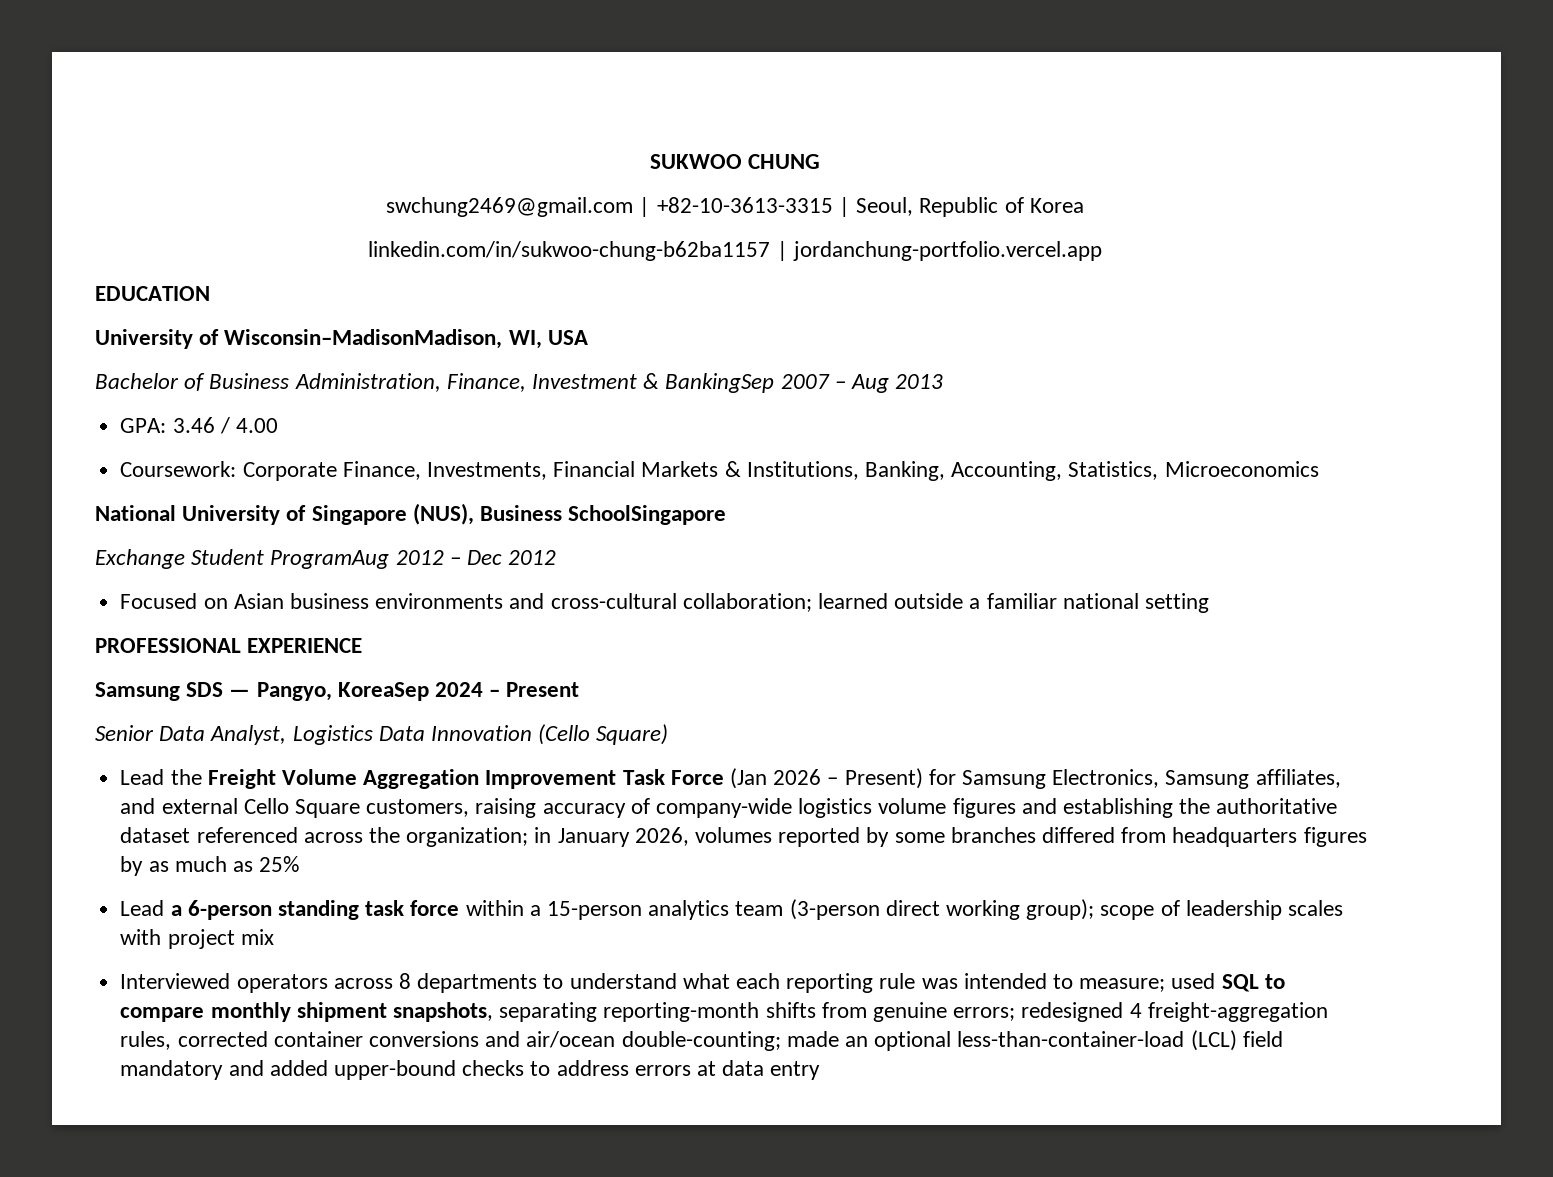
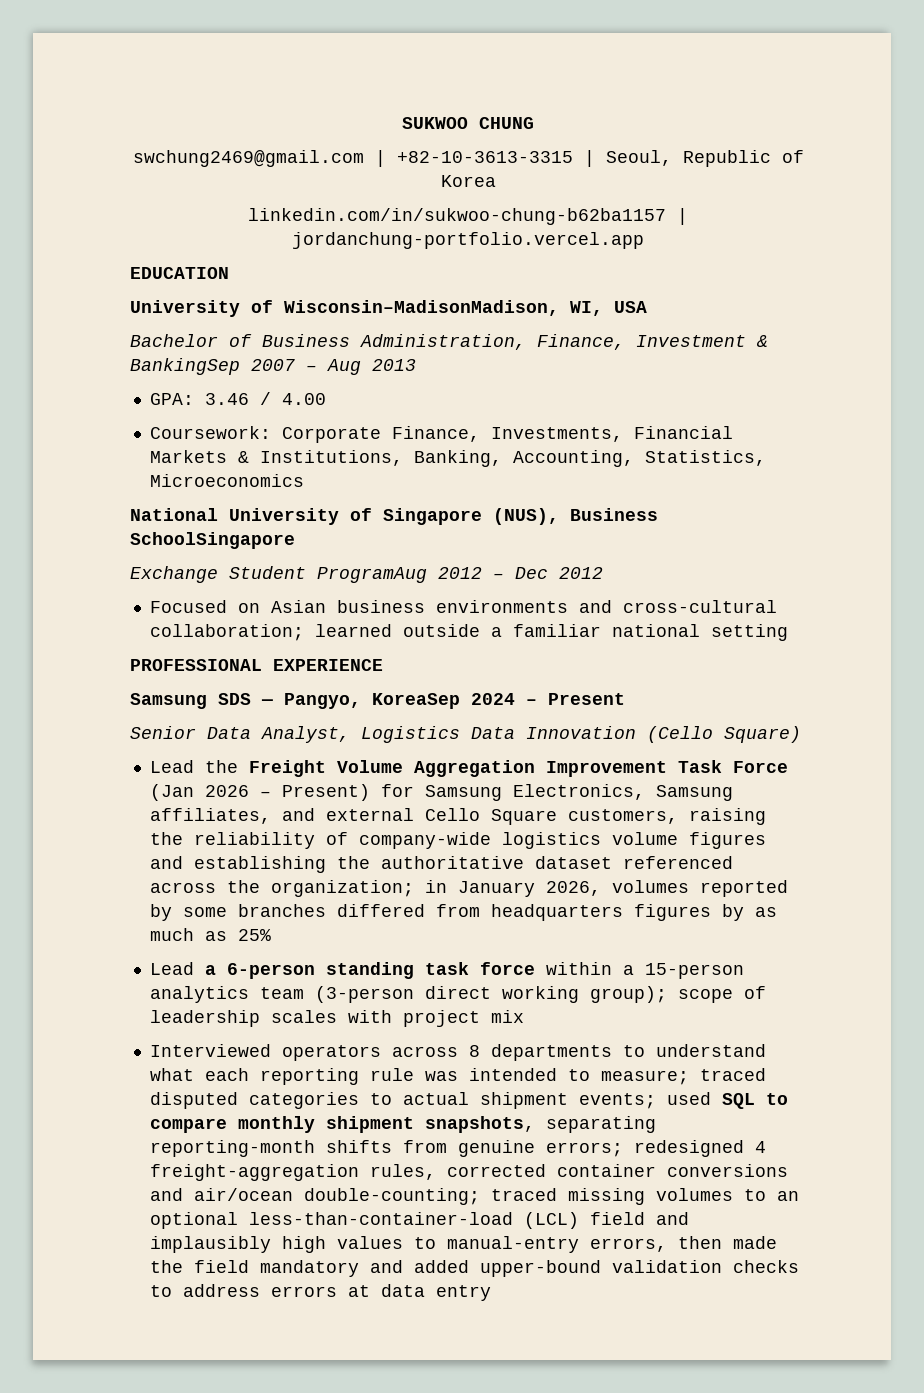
- Lead the Freight Volume Aggregation Improvement Task Force (Jan 2026 – Present) for Samsung Electronics, Samsung affiliates, and external Cello Square customers, raising accuracy of company-wide logistics volume figures and establishing the authoritative dataset referenced across the organization; in January 2026, volumes reported by some branches differed from headquarters figures by as much as 25%
+ Lead the Freight Volume Aggregation Improvement Task Force (Jan 2026 – Present) for Samsung Electronics, Samsung affiliates, and external Cello Square customers, raising the reliability of company-wide logistics volume figures and establishing the authoritative dataset referenced across the organization; in January 2026, volumes reported by some branches differed from headquarters figures by as much as 25%
- Interviewed operators across 8 departments to understand what each reporting rule was intended to measure; used SQL to compare monthly shipment snapshots, separating reporting-month shifts from genuine errors; redesigned 4 freight-aggregation rules, corrected container conversions and air/ocean double-counting; made an optional less-than-container-load (LCL) field mandatory and added upper-bound checks to address errors at data entry
+ Interviewed operators across 8 departments to understand what each reporting rule was intended to measure; traced disputed categories to actual shipment events; used SQL to compare monthly shipment snapshots, separating reporting-month shifts from genuine errors; redesigned 4 freight-aggregation rules, corrected container conversions and air/ocean double-counting; traced missing volumes to an optional less-than-container-load (LCL) field and implausibly high values to manual-entry errors, then made the field mandatory and added upper-bound validation checks to address errors at data entry

